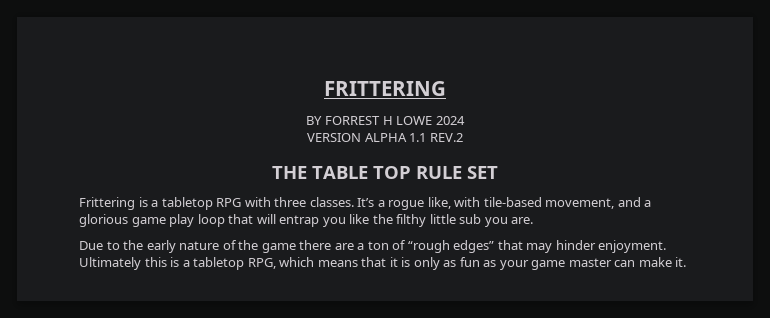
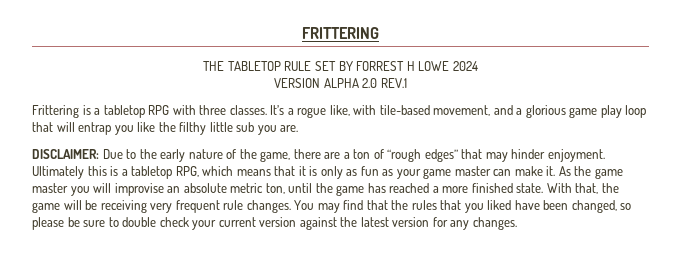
- BY FORREST H LOWE 2024
+ THE TABLETOP RULE SET BY FORREST H LOWE 2024
- VERSION ALPHA 1.1 REV.2
- THE TABLE TOP RULE SET
+ VERSION ALPHA 2.0 REV.1
- Due to the early nature of the game there are a ton of “rough edges” that may hinder enjoyment.
+ DISCLAIMER: Due to the early nature of the game, there are a ton of “rough edges” that may hinder enjoyment.
+ As the game master you will improvise an absolute metric ton, until the game has reached a more finished state. With that, the game will be receiving very frequent rule changes. You may find that the rules that you liked have been changed, so please be sure to double check your current version against the latest version for any changes.

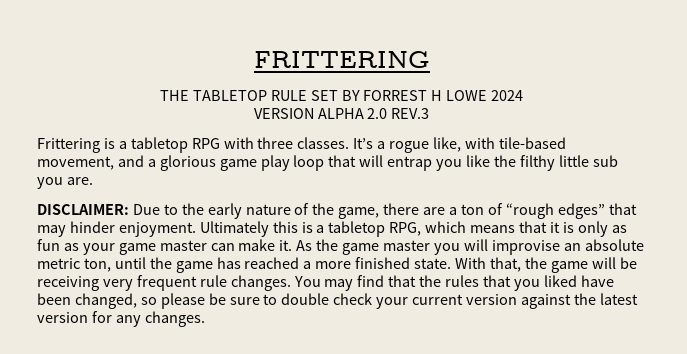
- VERSION ALPHA 2.0 REV.1
+ VERSION ALPHA 2.0 REV.3

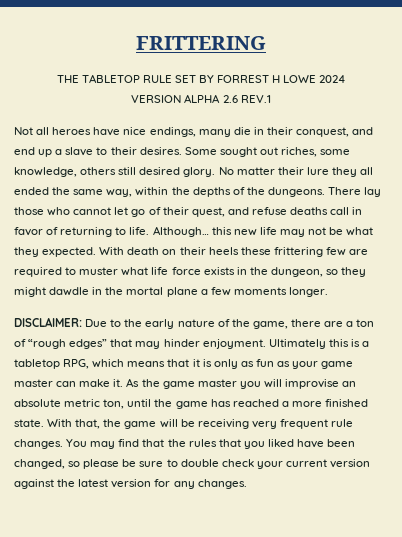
- VERSION ALPHA 2.0 REV.3
- Frittering is a tabletop RPG with three classes. It’s a rogue like, with tile-based movement, and a glorious game play loop that will entrap you like the filthy little sub you are.
+ VERSION ALPHA 2.6 REV.1
+ Not all heroes have nice endings, many die in their conquest, and end up a slave to their desires. Some sought out riches, some knowledge, others still desired glory. No matter their lure they all ended the same way, within the depths of the dungeons. There lay those who cannot let go of their quest, and refuse deaths call in favor of returning to life. Although… this new life may not be what they expected. With death on their heels these frittering few are required to muster what life force exists in the dungeon, so they might dawdle in the mortal plane a few moments longer.

